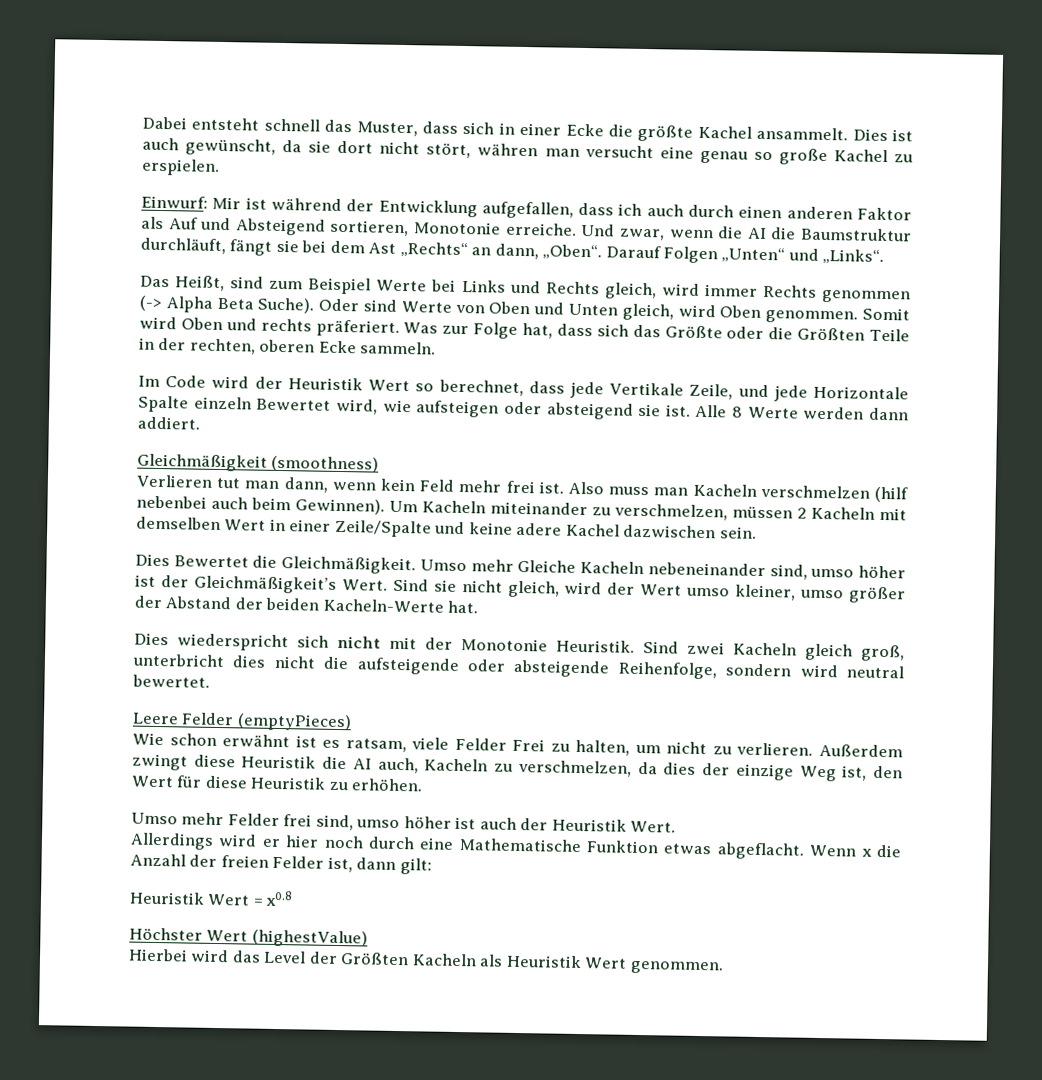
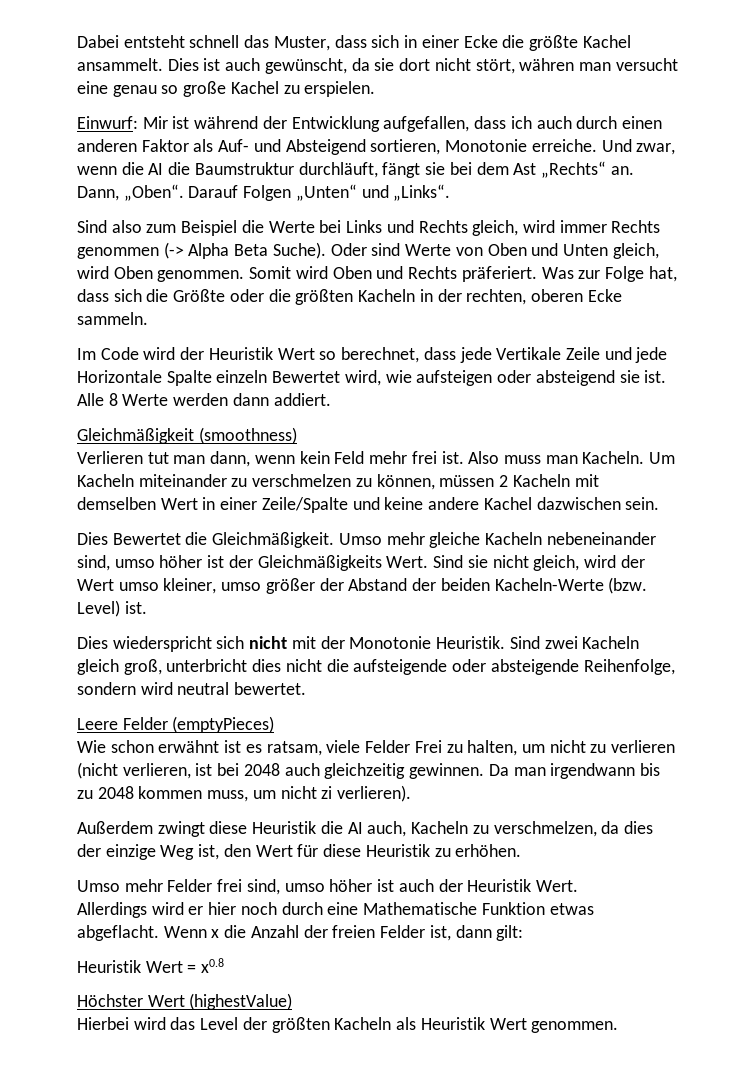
- Einwurf: Mir ist während der Entwicklung aufgefallen, dass ich auch durch einen anderen Faktor als Auf und Absteigend sortieren, Monotonie erreiche.
+ Einwurf: Mir ist während der Entwicklung aufgefallen, dass ich auch durch einen anderen Faktor als Auf- und Absteigend sortieren, Monotonie erreiche.
- Und zwar, wenn die AI die Baumstruktur durchläuft, fängt sie bei dem Ast „Rechts“ an dann, „Oben“.
+ Und zwar, wenn die AI die Baumstruktur durchläuft, fängt sie bei dem Ast „Rechts“ an. Dann, „Oben“.
- Das Heißt, sind zum Beispiel Werte bei Links und Rechts gleich, wird immer Rechts genommen (-> Alpha Beta Suche).
+ Sind also zum Beispiel die Werte bei Links und Rechts gleich, wird immer Rechts genommen (-> Alpha Beta Suche).
- Somit wird Oben und rechts präferiert.
+ Somit wird Oben und Rechts präferiert.
- Was zur Folge hat, dass sich das Größte oder die Größten Teile in der rechten, oberen Ecke sammeln.
+ Was zur Folge hat, dass sich die Größte oder die größten Kacheln in der rechten, oberen Ecke sammeln.
- Im Code wird der Heuristik Wert so berechnet, dass jede Vertikale Zeile, und jede Horizontale Spalte einzeln Bewertet wird, wie aufsteigen oder absteigend sie ist.
+ Im Code wird der Heuristik Wert so berechnet, dass jede Vertikale Zeile und jede Horizontale Spalte einzeln Bewertet wird, wie aufsteigen oder absteigend sie ist.
- Also muss man Kacheln verschmelzen (hilf nebenbei auch beim Gewinnen).
+ Also muss man Kacheln.
- Um Kacheln miteinander zu verschmelzen, müssen 2 Kacheln mit demselben Wert in einer Zeile/Spalte und keine adere Kachel dazwischen sein.
+ Um Kacheln miteinander zu verschmelzen zu können, müssen 2 Kacheln mit demselben Wert in einer Zeile/Spalte und keine andere Kachel dazwischen sein.
- Umso mehr Gleiche Kacheln nebeneinander sind, umso höher ist der Gleichmäßigkeit’s Wert.
+ Umso mehr gleiche Kacheln nebeneinander sind, umso höher ist der Gleichmäßigkeits Wert.
- Sind sie nicht gleich, wird der Wert umso kleiner, umso größer der Abstand der beiden Kacheln-Werte hat.
+ Sind sie nicht gleich, wird der Wert umso kleiner, umso größer der Abstand der beiden Kacheln-Werte (bzw. Level) ist.
- Wie schon erwähnt ist es ratsam, viele Felder Frei zu halten, um nicht zu verlieren. Außerdem zwingt diese Heuristik die AI auch, Kacheln zu verschmelzen, da dies der einzige Weg ist, den Wert für diese Heuristik zu erhöhen.
+ Wie schon erwähnt ist es ratsam, viele Felder Frei zu halten, um nicht zu verlieren (nicht verlieren, ist bei 2048 auch gleichzeitig gewinnen. Da man irgendwann bis zu 2048 kommen muss, um nicht zi verlieren).
+ Außerdem zwingt diese Heuristik die AI auch, Kacheln zu verschmelzen, da dies der einzige Weg ist, den Wert für diese Heuristik zu erhöhen.
- Hierbei wird das Level der Größten Kacheln als Heuristik Wert genommen.
+ Hierbei wird das Level der größten Kacheln als Heuristik Wert genommen.

